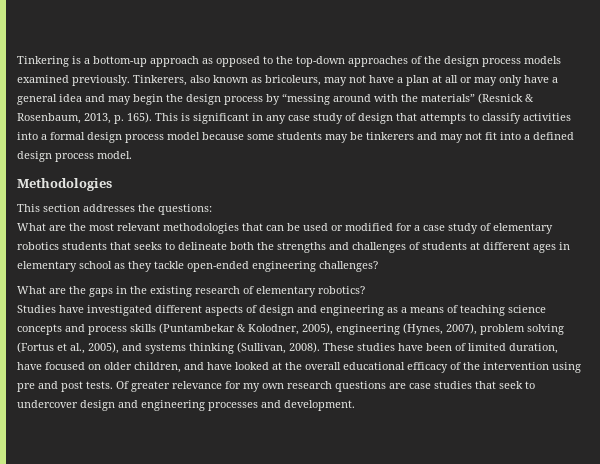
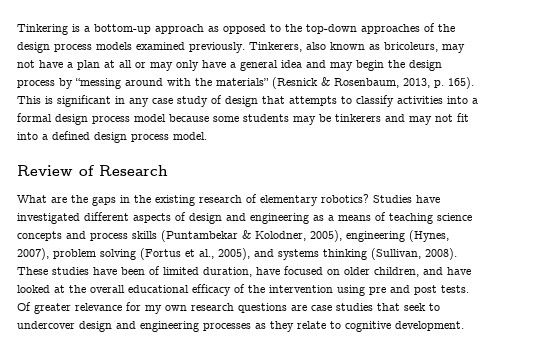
- Methodologies
- This section addresses the questions:
- What are the most relevant methodologies that can be used or modified for a case study of elementary robotics students that seeks to delineate both the strengths and challenges of students at different ages in elementary school as they tackle open-ended engineering challenges?
+ Review of Research
- What are the gaps in the existing research of elementary robotics?
- Studies have investigated different aspects of design and engineering as a means of teaching science concepts and process skills (Puntambekar & Kolodner, 2005), engineering (Hynes, 2007), problem solving (Fortus et al., 2005), and systems thinking (Sullivan, 2008).
+ What are the gaps in the existing research of elementary robotics? Studies have investigated different aspects of design and engineering as a means of teaching science concepts and process skills (Puntambekar & Kolodner, 2005), engineering (Hynes, 2007), problem solving (Fortus et al., 2005), and systems thinking (Sullivan, 2008).
- Of greater relevance for my own research questions are case studies that seek to undercover design and engineering processes and development.
+ Of greater relevance for my own research questions are case studies that seek to undercover design and engineering processes as they relate to cognitive development.

